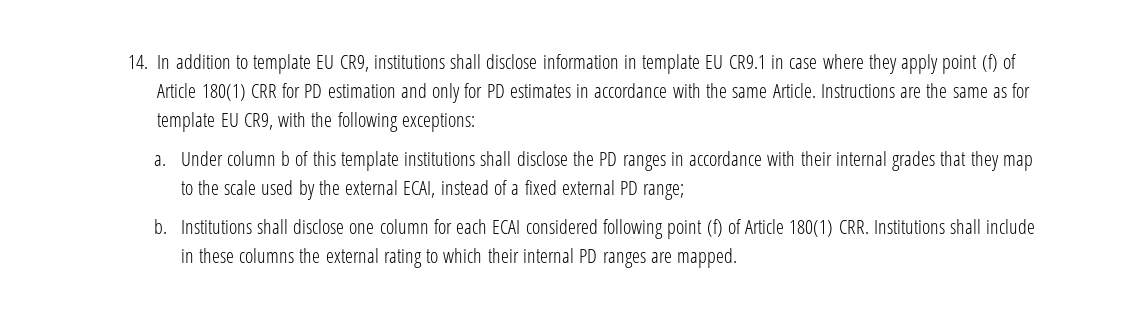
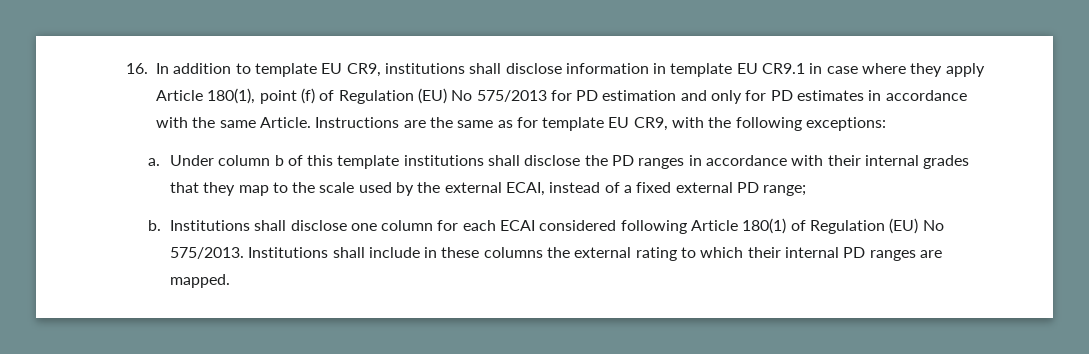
- 14. In addition to template EU CR9, institutions shall disclose information in template EU CR9.1 in case where they apply point (f) of Article 180(1) CRR for PD estimation and only for PD estimates in accordance with the same Article.
+ 16. In addition to template EU CR9, institutions shall disclose information in template EU CR9.1 in case where they apply Article 180(1), point (f) of Regulation (EU) No 575/2013 for PD estimation and only for PD estimates in accordance with the same Article.
- Institutions shall disclose one column for each ECAI considered following point (f) of Article 180(1) CRR. Institutions shall include in these columns the external rating to which their internal PD ranges are mapped.
+ Institutions shall disclose one column for each ECAI considered following Article 180(1) of Regulation (EU) No 575/2013. Institutions shall include in these columns the external rating to which their internal PD ranges are mapped.

